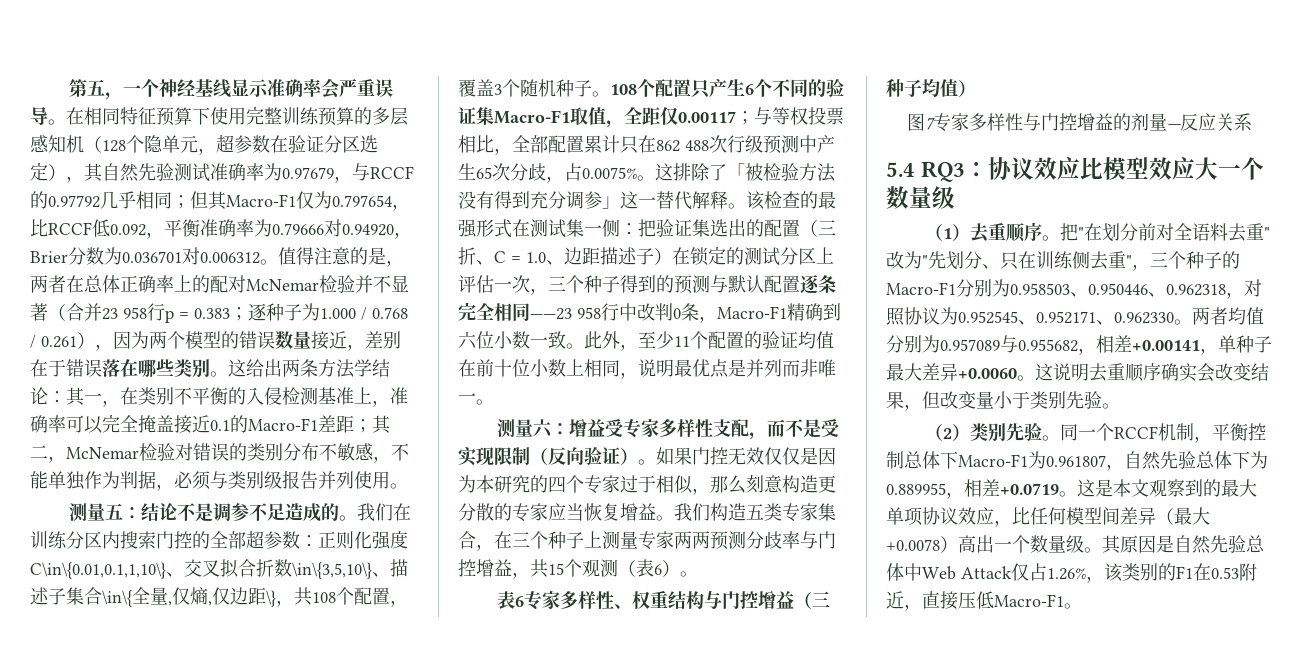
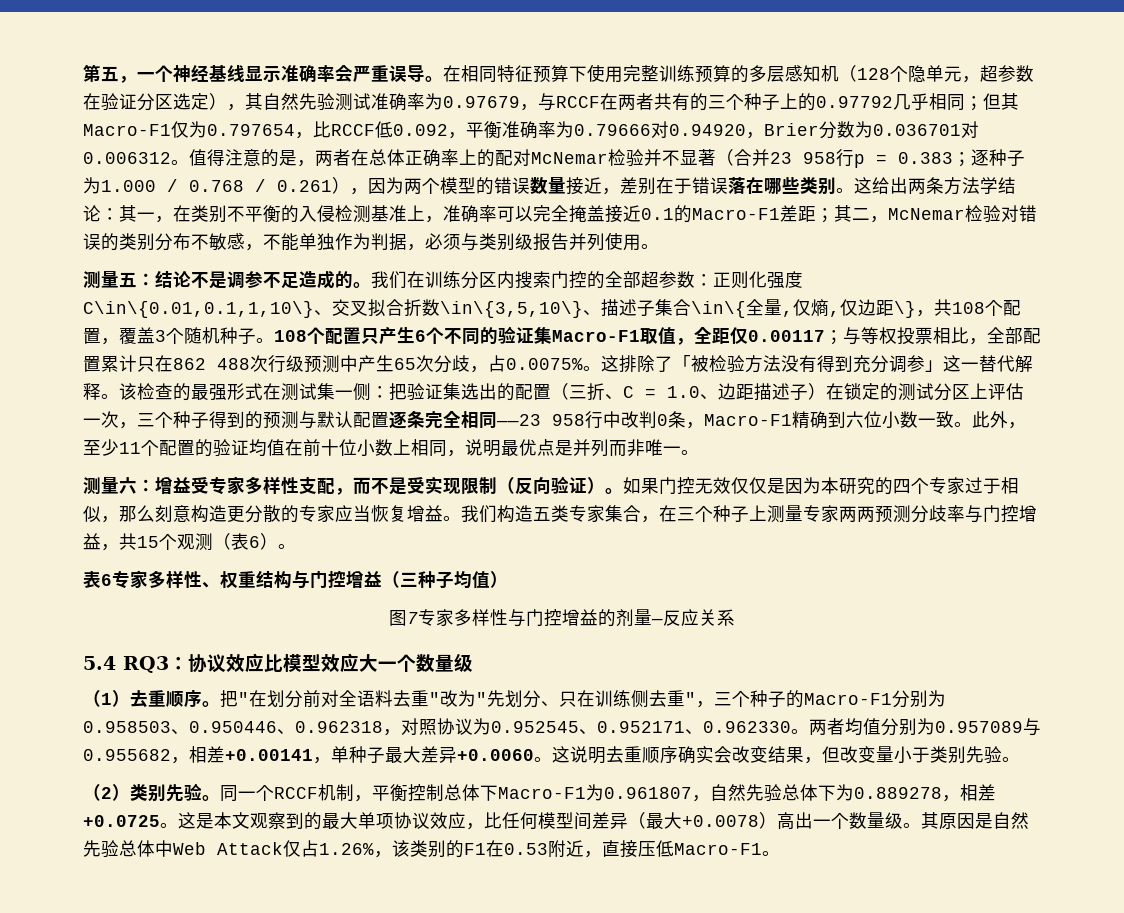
- 在相同特征预算下使用完整训练预算的多层感知机（128个隐单元，超参数在验证分区选定），其自然先验测试准确率为0.97679，与RCCF的0.97792几乎相同；但其Macro-F1仅为0.797654，比RCCF低0.092，平衡准确率为0.79666对0.94920，Brier分数为0.036701对0.006312。
+ 在相同特征预算下使用完整训练预算的多层感知机（128个隐单元，超参数在验证分区选定），其自然先验测试准确率为0.97679，与RCCF在两者共有的三个种子上的0.97792几乎相同；但其Macro-F1仅为0.797654，比RCCF低0.092，平衡准确率为0.79666对0.94920，Brier分数为0.036701对0.006312。
- 同一个RCCF机制，平衡控制总体下Macro-F1为0.961807，自然先验总体下为0.889955，相差+0.0719。
+ 同一个RCCF机制，平衡控制总体下Macro-F1为0.961807，自然先验总体下为0.889278，相差+0.0725。

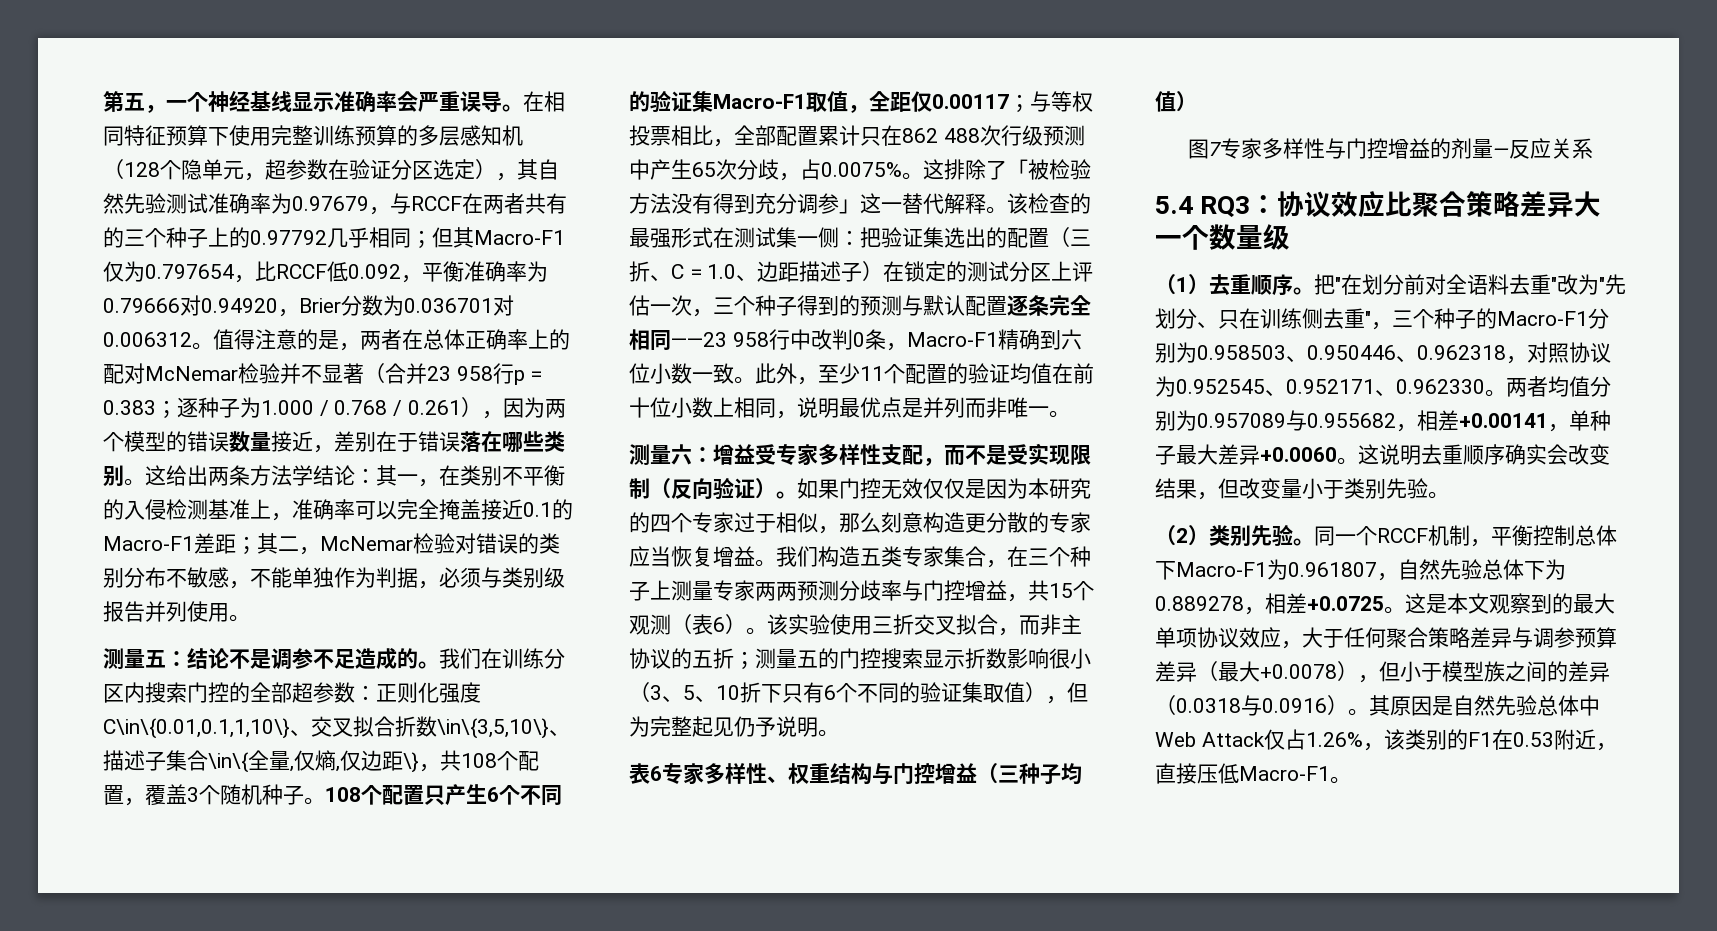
+ 该实验使用三折交叉拟合，而非主协议的五折；测量五的门控搜索显示折数影响很小（3、5、10折下只有6个不同的验证集取值），但为完整起见仍予说明。
- 5.4 RQ3：协议效应比模型效应大一个数量级
+ 5.4 RQ3：协议效应比聚合策略差异大一个数量级
- 这是本文观察到的最大单项协议效应，比任何模型间差异（最大+0.0078）高出一个数量级。
+ 这是本文观察到的最大单项协议效应，大于任何聚合策略差异与调参预算差异（最大+0.0078），但小于模型族之间的差异（0.0318与0.0916）。

